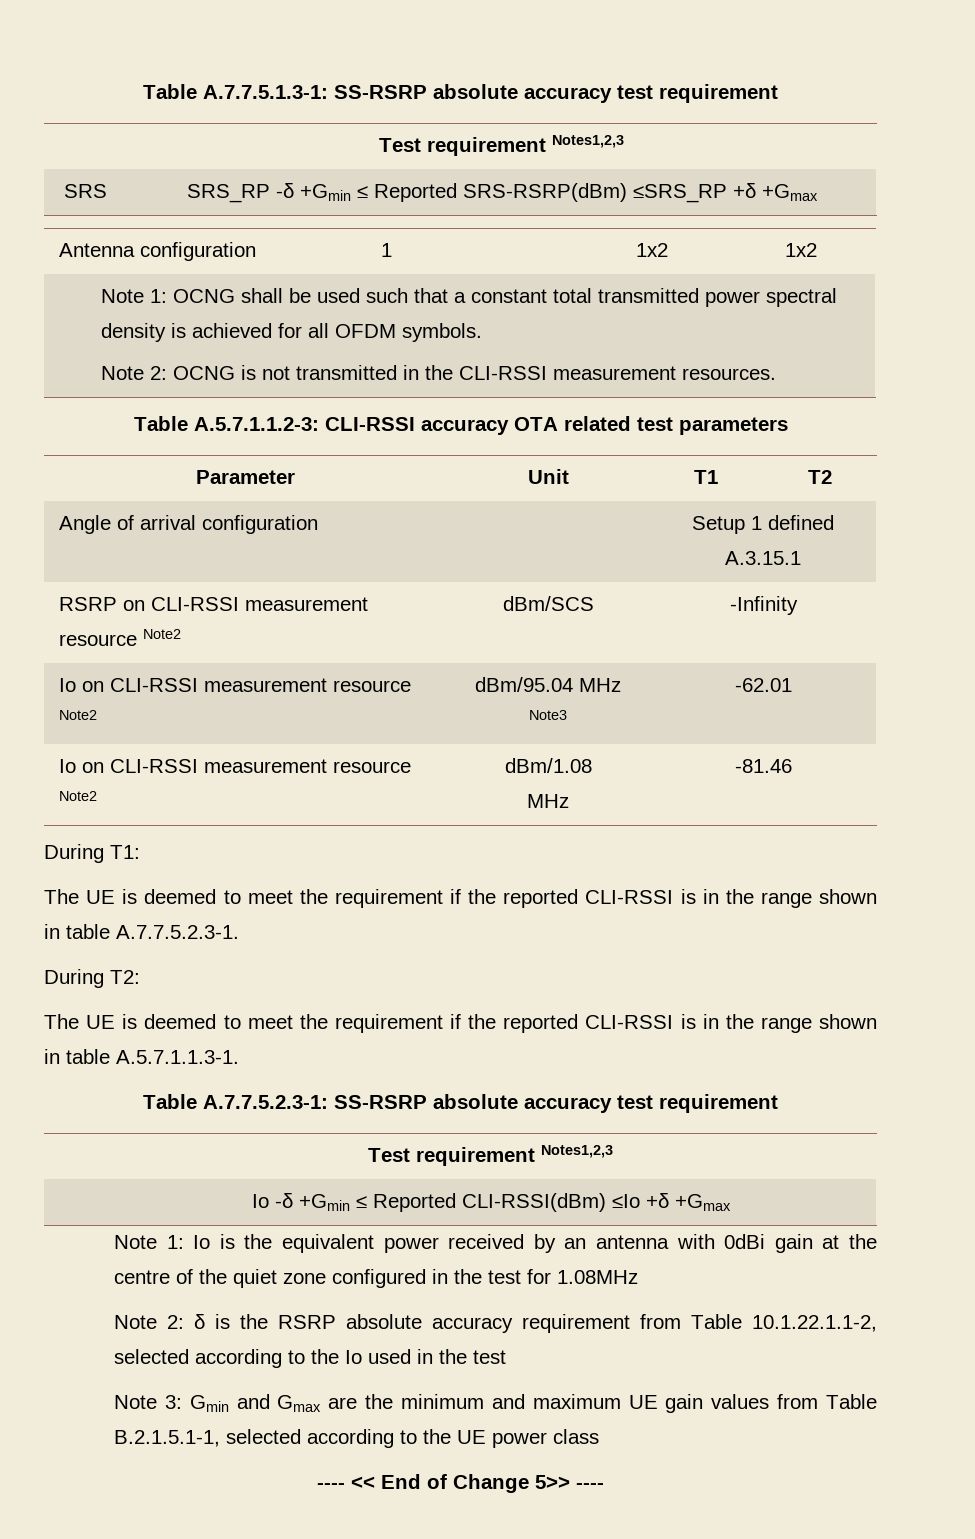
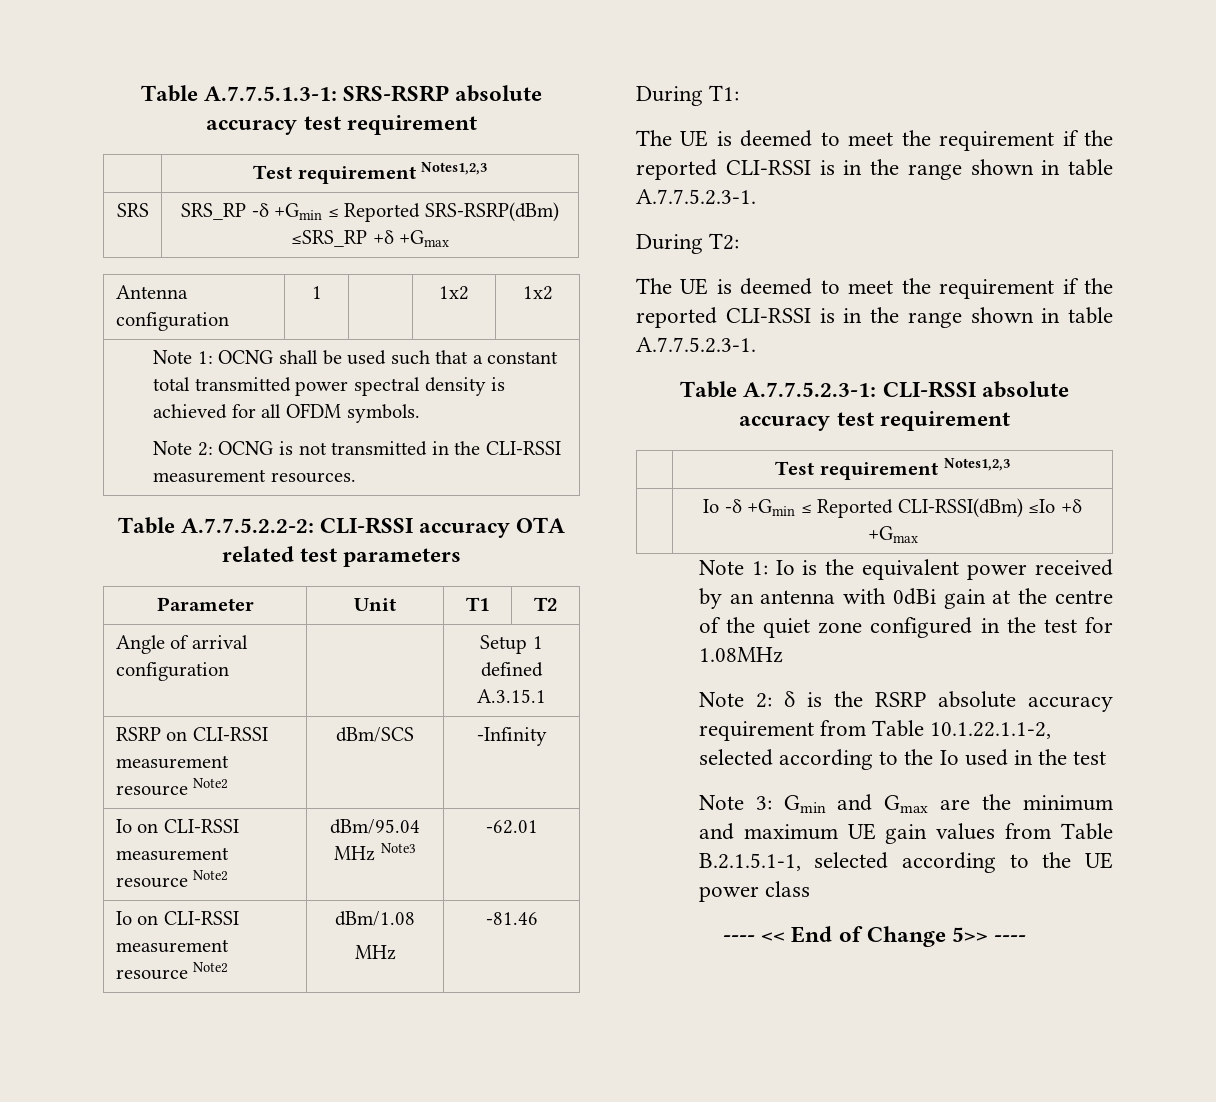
- Table A.7.7.5.1.3-1: SS-RSRP absolute accuracy test requirement
+ Table A.7.7.5.1.3-1: SRS-RSRP absolute accuracy test requirement
- Table A.5.7.1.1.2-3: CLI-RSSI accuracy OTA related test parameters
+ Table A.7.7.5.2.2-2: CLI-RSSI accuracy OTA related test parameters
  During T2:
- The UE is deemed to meet the requirement if the reported CLI-RSSI is in the range shown in table A.5.7.1.1.3-1.
+ The UE is deemed to meet the requirement if the reported CLI-RSSI is in the range shown in table A.7.7.5.2.3-1.
- Table A.7.7.5.2.3-1: SS-RSRP absolute accuracy test requirement
+ Table A.7.7.5.2.3-1: CLI-RSSI absolute accuracy test requirement

